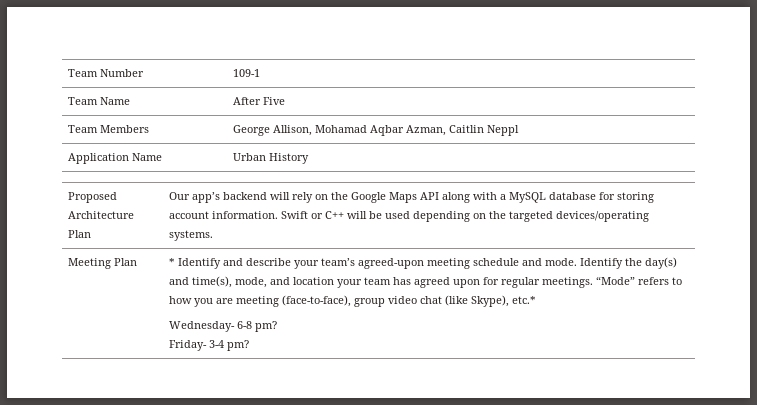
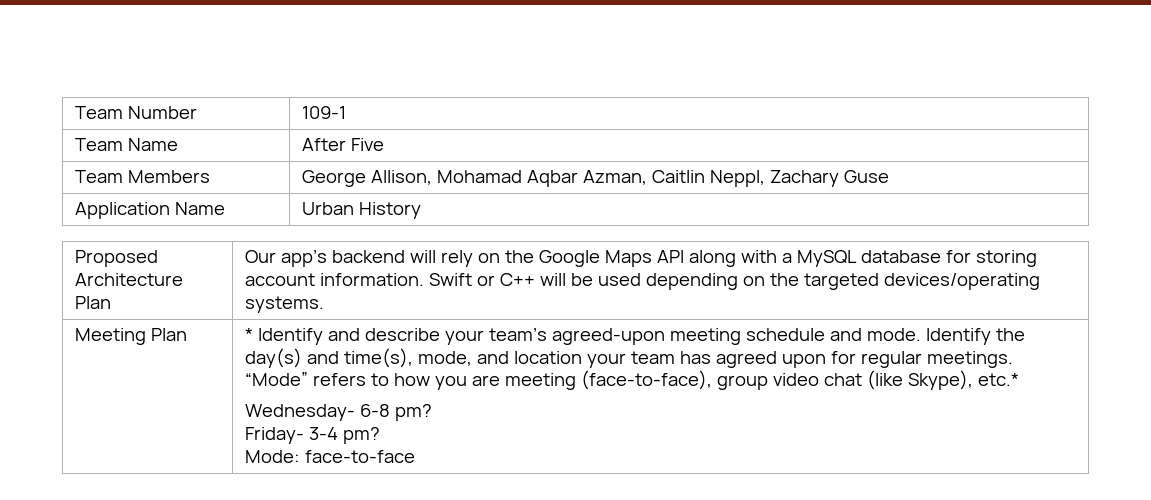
- Team Members | George Allison, Mohamad Aqbar Azman, Caitlin Neppl
+ Team Members | George Allison, Mohamad Aqbar Azman, Caitlin Neppl, Zachary Guse
+ Mode: face-to-face

